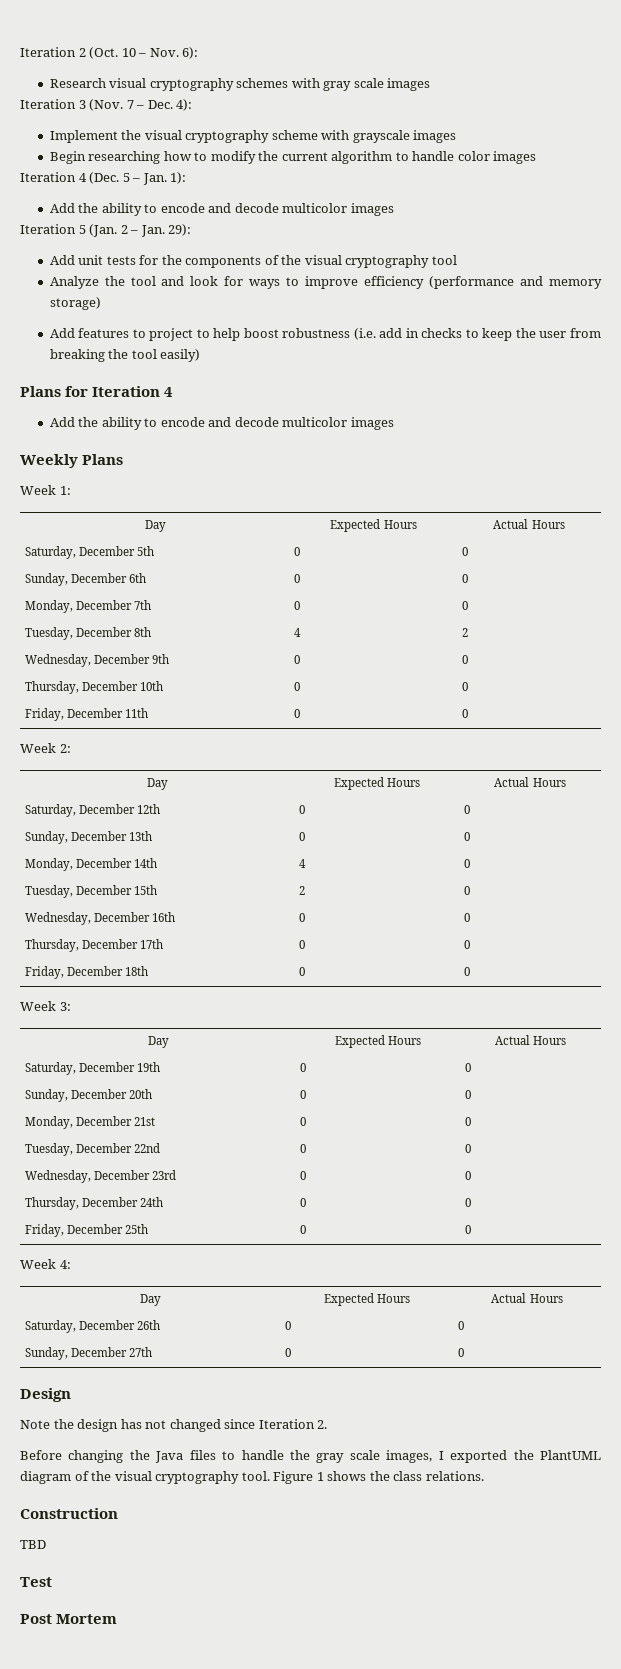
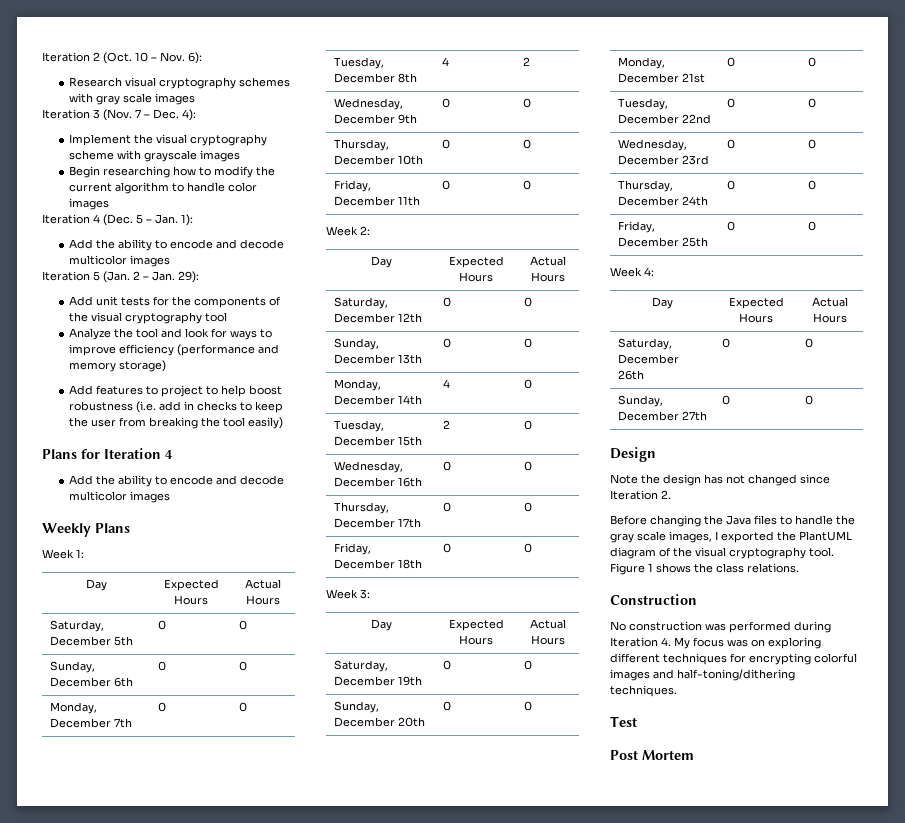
- TBD
+ No construction was performed during Iteration 4. My focus was on exploring different techniques for encrypting colorful images and half-toning/dithering techniques.

